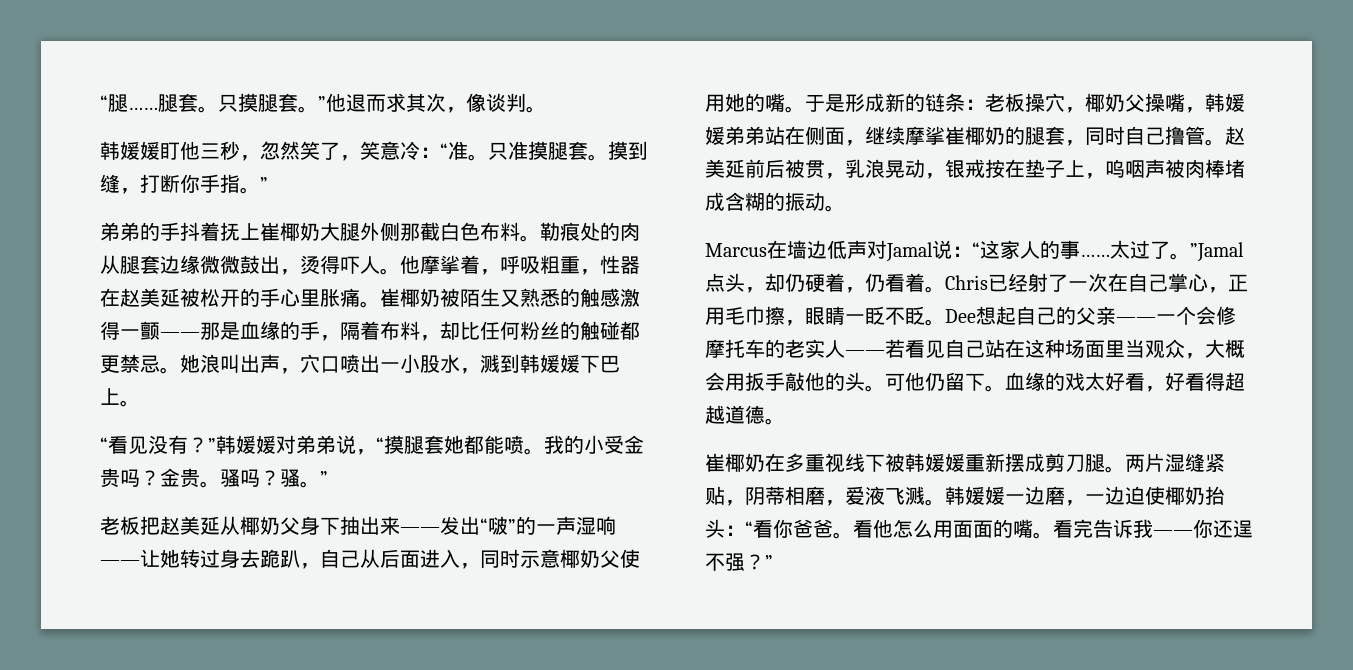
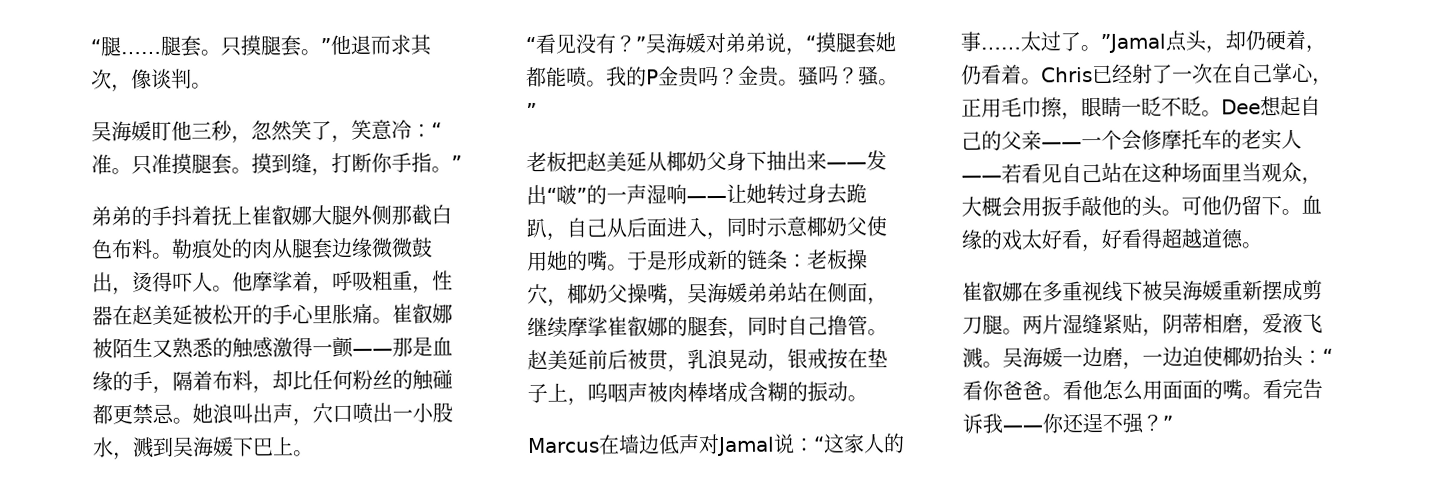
- 韩媛媛盯他三秒，忽然笑了，笑意冷：“准。
+ 吴海媛盯他三秒，忽然笑了，笑意冷：“准。
- 弟弟的手抖着抚上崔椰奶大腿外侧那截白色布料。
+ 弟弟的手抖着抚上崔叡娜大腿外侧那截白色布料。
- 崔椰奶被陌生又熟悉的触感激得一颤——那是血缘的手，隔着布料，却比任何粉丝的触碰都更禁忌。
+ 崔叡娜被陌生又熟悉的触感激得一颤——那是血缘的手，隔着布料，却比任何粉丝的触碰都更禁忌。
- 她浪叫出声，穴口喷出一小股水，溅到韩媛媛下巴上。
+ 她浪叫出声，穴口喷出一小股水，溅到吴海媛下巴上。
- “看见没有？”韩媛媛对弟弟说，“摸腿套她都能喷。
+ “看见没有？”吴海媛对弟弟说，“摸腿套她都能喷。
- 我的小受金贵吗？
+ 我的P金贵吗？
- 于是形成新的链条：老板操穴，椰奶父操嘴，韩媛媛弟弟站在侧面，继续摩挲崔椰奶的腿套，同时自己撸管。
+ 于是形成新的链条：老板操穴，椰奶父操嘴，吴海媛弟弟站在侧面，继续摩挲崔叡娜的腿套，同时自己撸管。
- 崔椰奶在多重视线下被韩媛媛重新摆成剪刀腿。
+ 崔叡娜在多重视线下被吴海媛重新摆成剪刀腿。
- 韩媛媛一边磨，一边迫使椰奶抬头：“看你爸爸。
+ 吴海媛一边磨，一边迫使椰奶抬头：“看你爸爸。

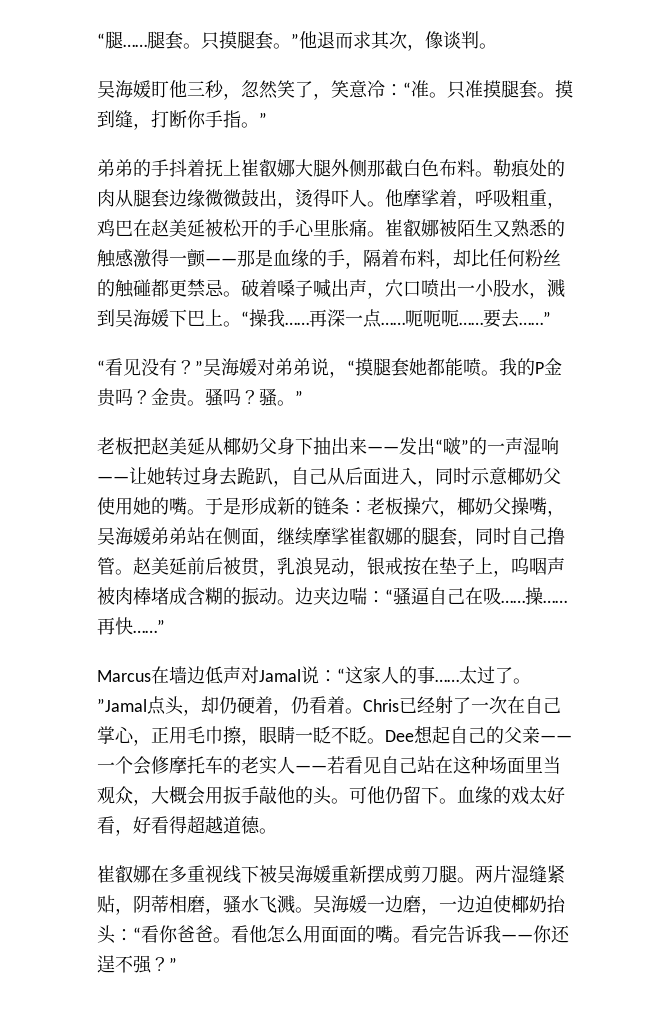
- 他摩挲着，呼吸粗重，性器在赵美延被松开的手心里胀痛。
+ 他摩挲着，呼吸粗重，鸡巴在赵美延被松开的手心里胀痛。
- 她浪叫出声，穴口喷出一小股水，溅到吴海媛下巴上。
+ 破着嗓子喊出声，穴口喷出一小股水，溅到吴海媛下巴上。“操我……再深一点……呃呃呃……要去……”
+ 边夹边喘：“骚逼自己在吸……操……再快……”
- 两片湿缝紧贴，阴蒂相磨，爱液飞溅。
+ 两片湿缝紧贴，阴蒂相磨，骚水飞溅。

